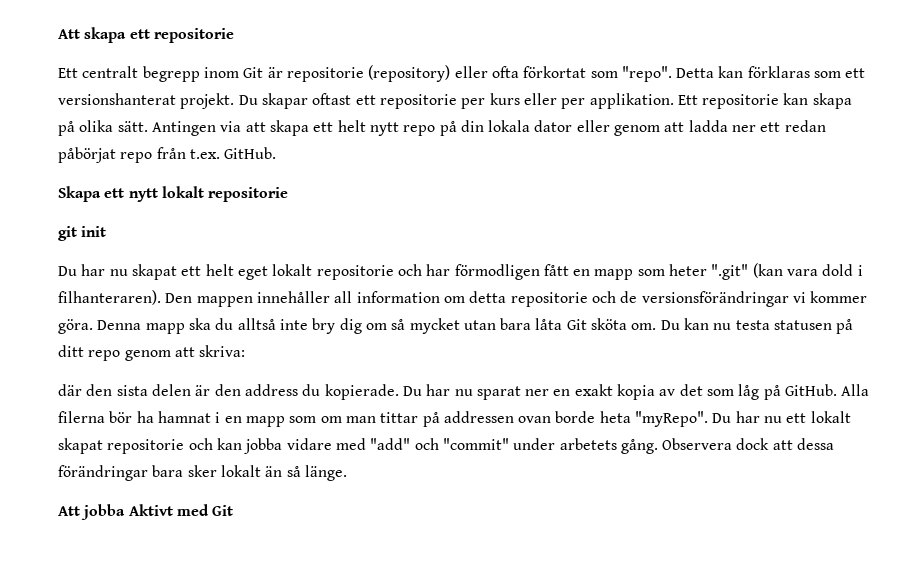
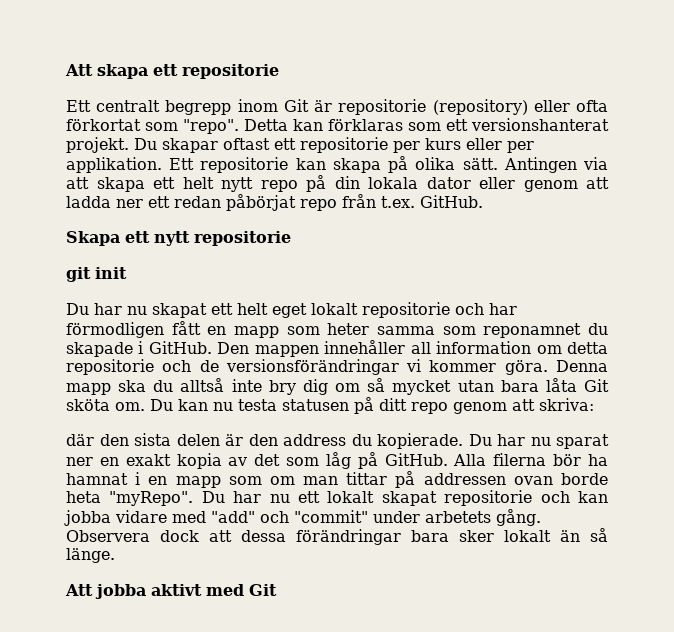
- Skapa ett nytt lokalt repositorie
+ Skapa ett nytt repositorie
- Du har nu skapat ett helt eget lokalt repositorie och har förmodligen fått en mapp som heter ".git" (kan vara dold i filhanteraren).
+ Du har nu skapat ett helt eget lokalt repositorie och har förmodligen fått en mapp som heter samma som reponamnet du skapade i GitHub.
- Att jobba Aktivt med Git
+ Att jobba aktivt med Git

